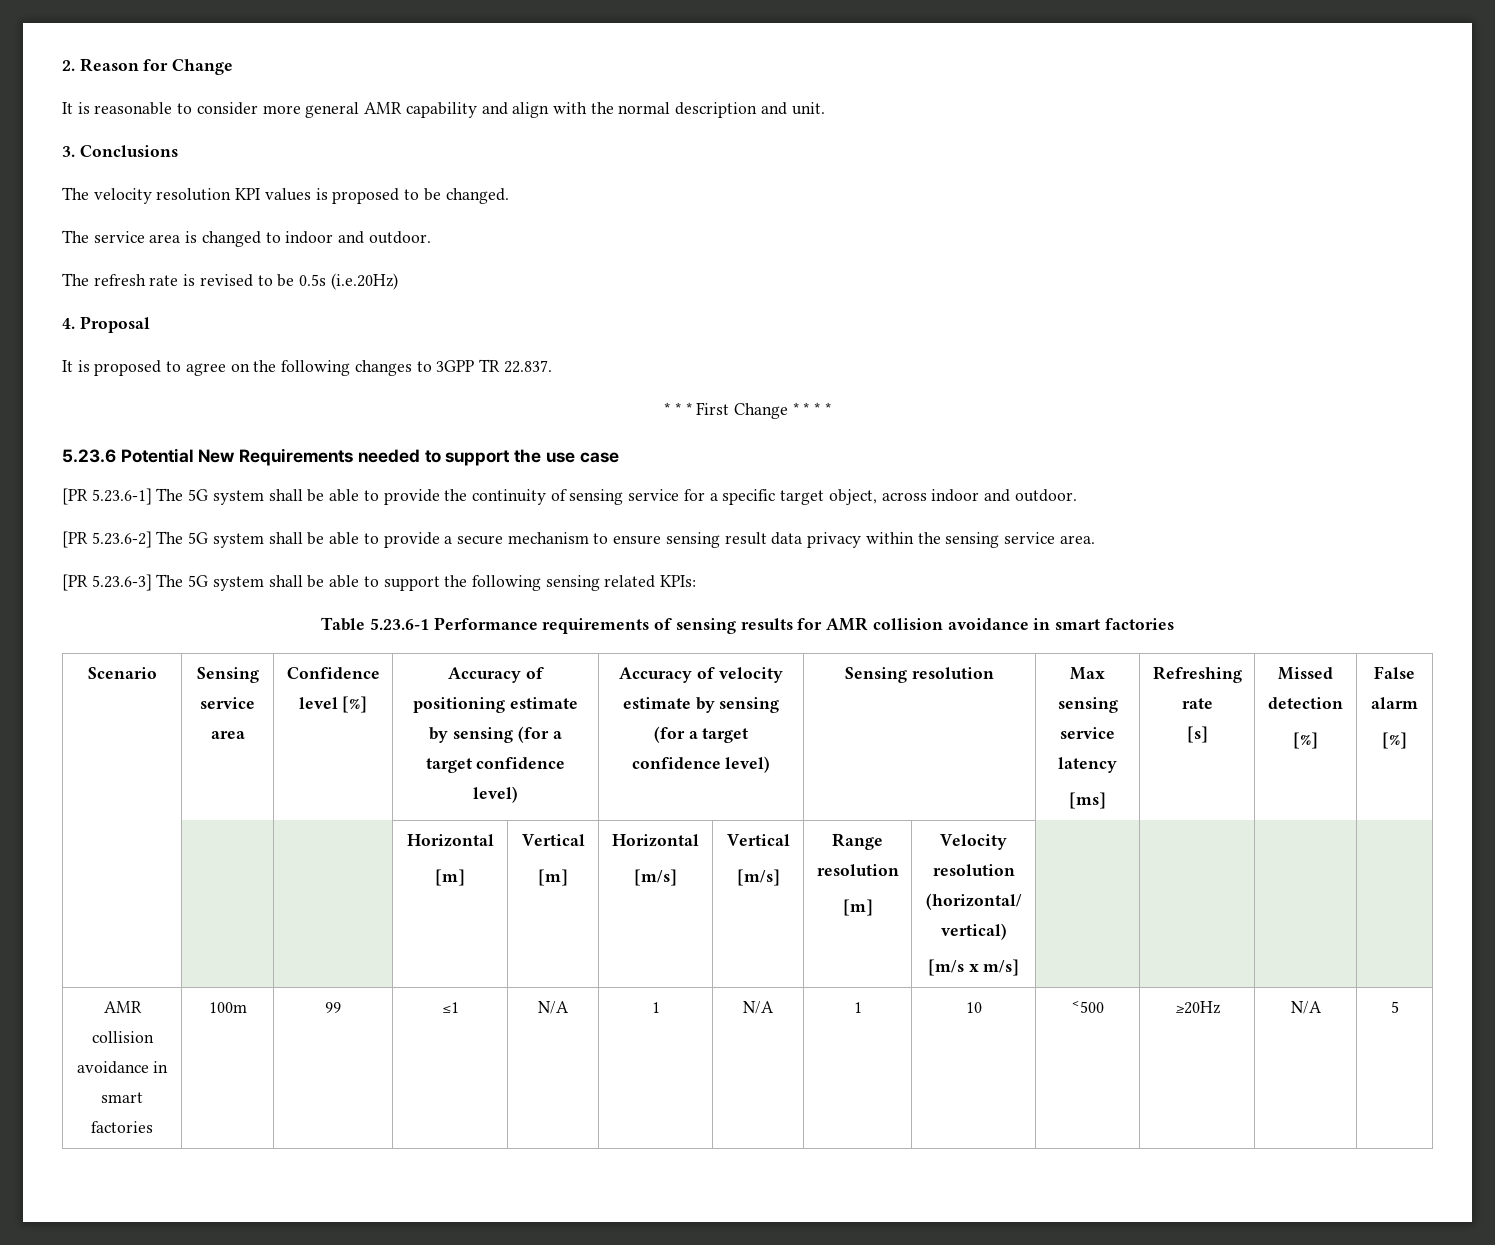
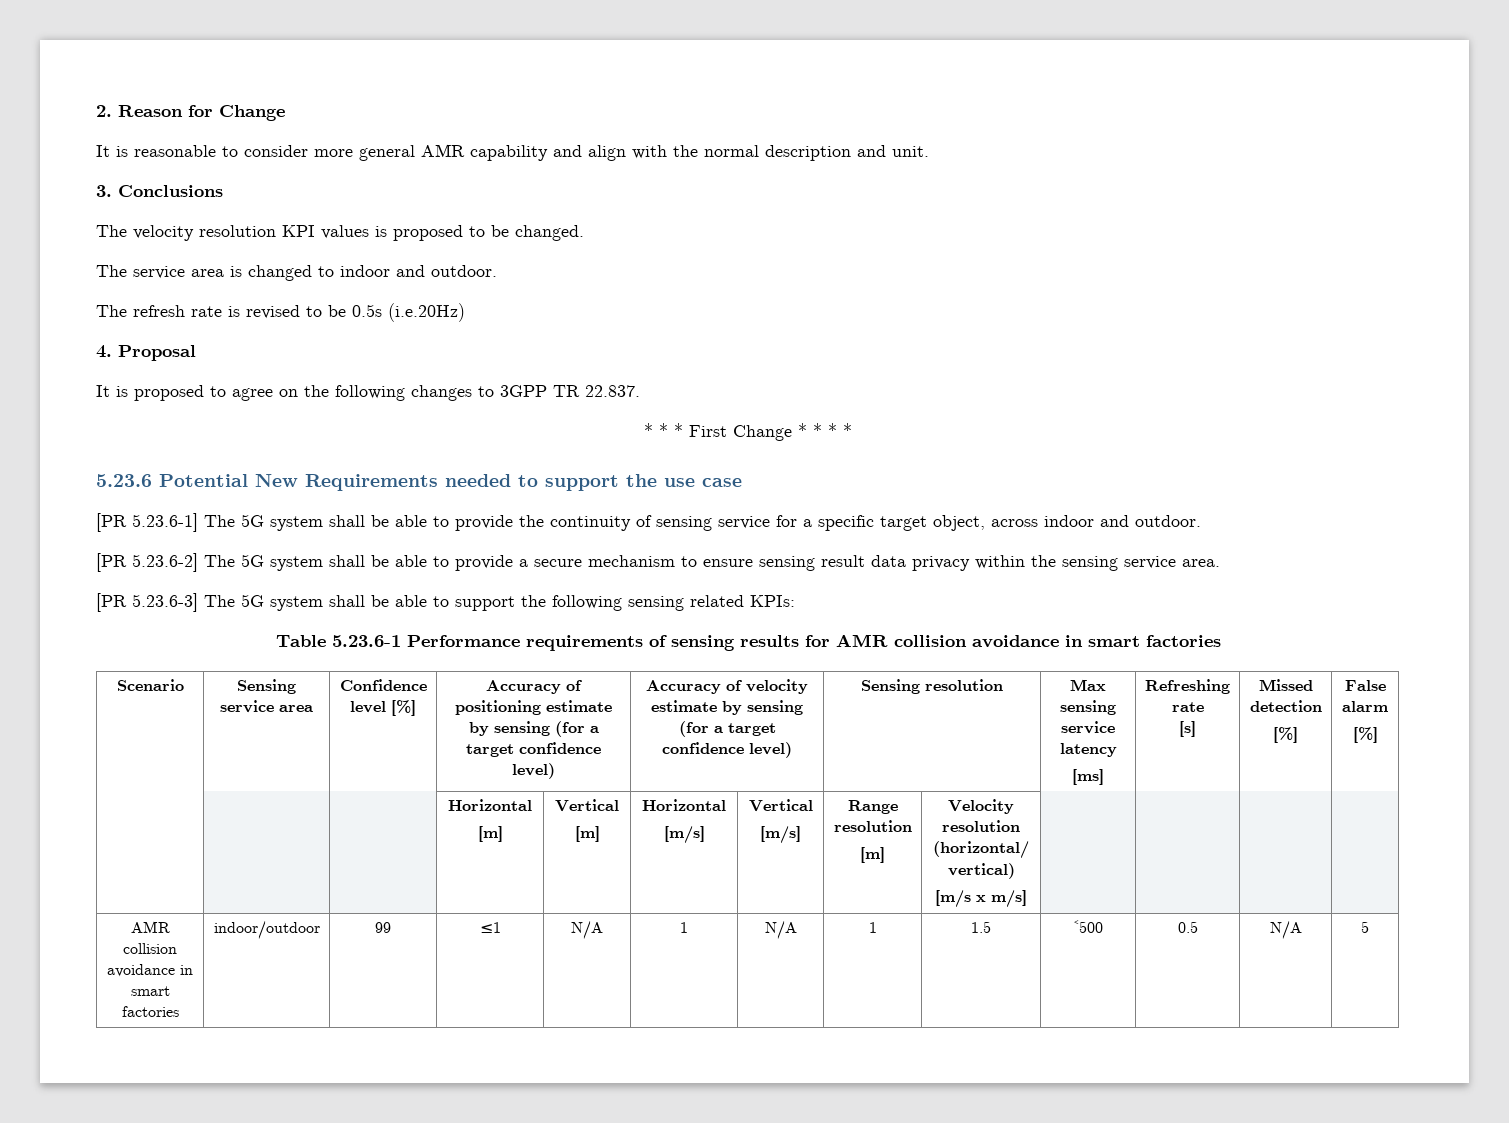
- AMR collision avoidance in smart factories | 100m | 99 | ≤1 | N/A | 1 | N/A | 1 | 10 | ˂500 | ≥20Hz | N/A | 5
+ AMR collision avoidance in smart factories | indoor/outdoor | 99 | ≤1 | N/A | 1 | N/A | 1 | 1.5 | ˂500 | 0.5 | N/A | 5

